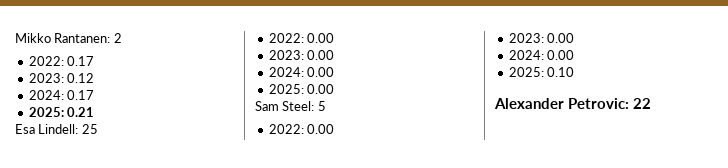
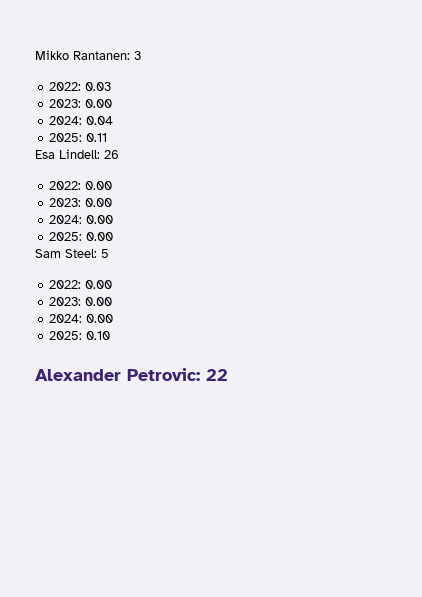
- Mikko Rantanen: 2
- 2022: 0.17
- 2023: 0.12
- 2024: 0.17
- 2025: 0.21
+ Mikko Rantanen: 3
+ 2022: 0.03
+ 2023: 0.00
+ 2024: 0.04
+ 2025: 0.11
- Esa Lindell: 25
+ Esa Lindell: 26

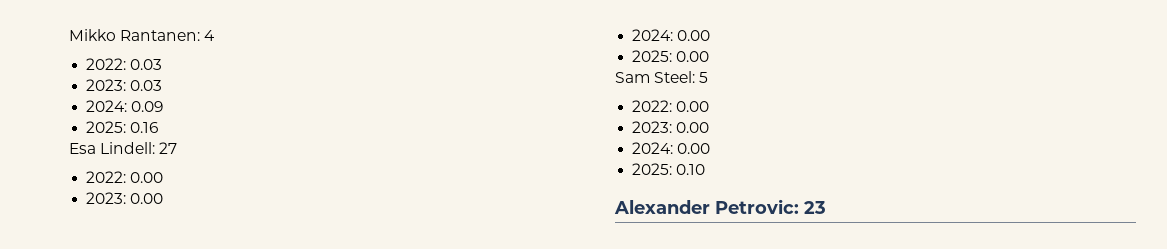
- Mikko Rantanen: 3
+ Mikko Rantanen: 4
  2022: 0.03
- 2023: 0.00
- 2024: 0.04
- 2025: 0.11
+ 2023: 0.03
+ 2024: 0.09
+ 2025: 0.16
- Esa Lindell: 26
+ Esa Lindell: 27
- Alexander Petrovic: 22
+ Alexander Petrovic: 23

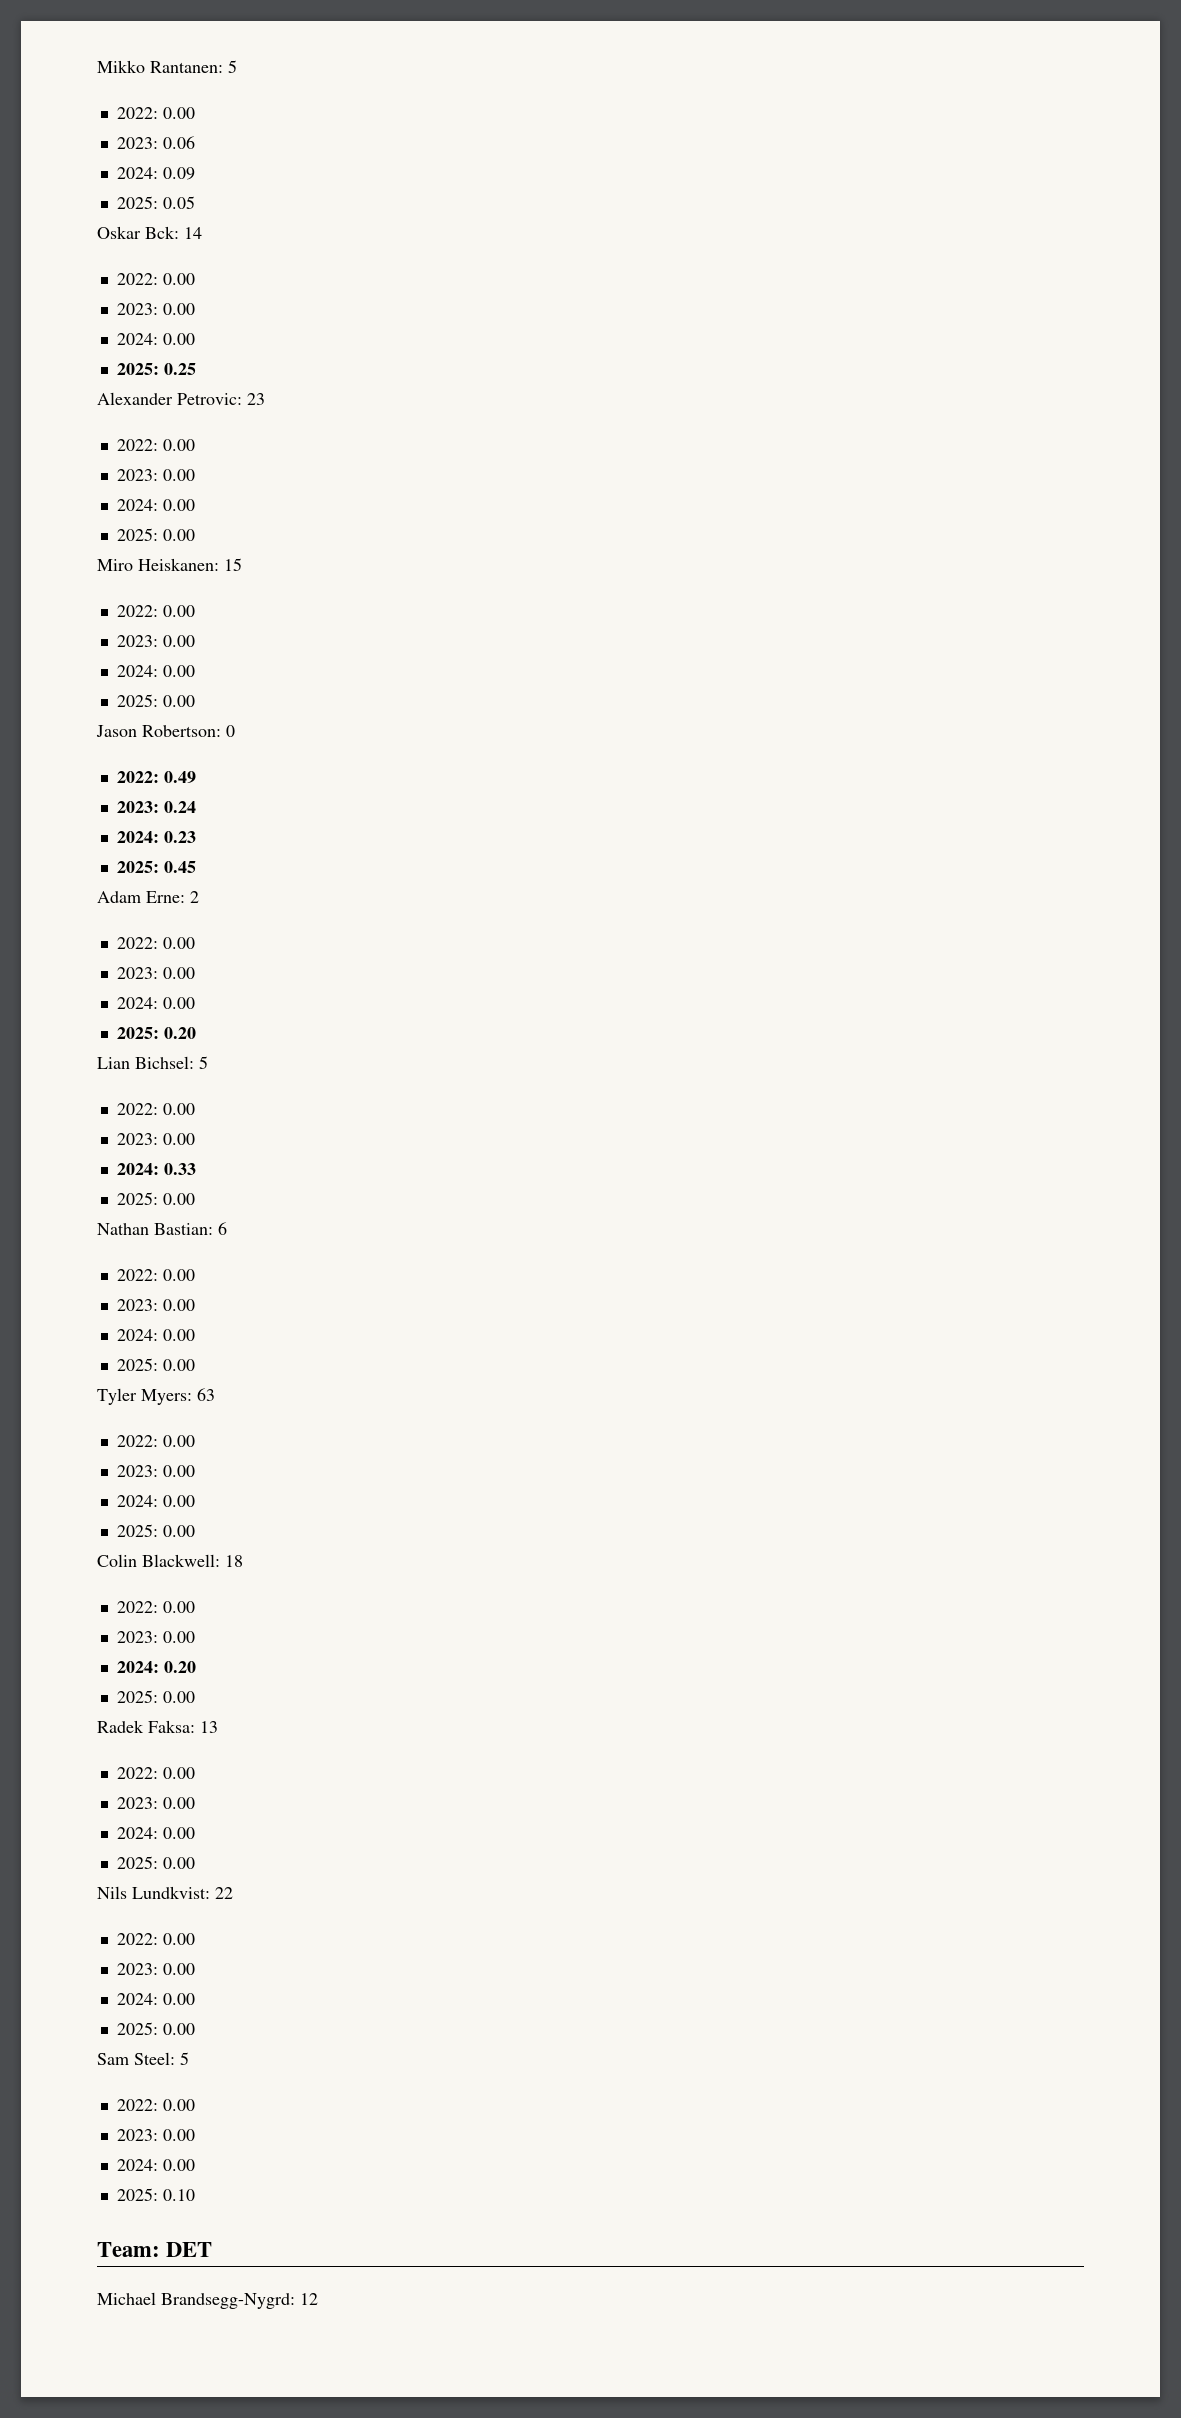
- Mikko Rantanen: 4
- 2022: 0.03
- 2023: 0.03
+ Mikko Rantanen: 5
+ 2022: 0.00
+ 2023: 0.06
- 2025: 0.16
- Esa Lindell: 27
+ 2025: 0.05
+ Oskar Bck: 14
+ 2022: 0.00
+ 2023: 0.00
+ 2024: 0.00
+ 2025: 0.25
+ Alexander Petrovic: 23
+ 2022: 0.00
+ 2023: 0.00
+ 2024: 0.00
+ 2025: 0.00
+ Miro Heiskanen: 15
+ 2022: 0.00
+ 2023: 0.00
+ 2024: 0.00
+ 2025: 0.00
+ Jason Robertson: 0
+ 2022: 0.49
+ 2023: 0.24
+ 2024: 0.23
+ 2025: 0.45
+ Adam Erne: 2
+ 2022: 0.00
+ 2023: 0.00
+ 2024: 0.00
+ 2025: 0.20
+ Lian Bichsel: 5
+ 2022: 0.00
+ 2023: 0.00
+ 2024: 0.33
+ 2025: 0.00
+ Nathan Bastian: 6
+ 2022: 0.00
+ 2023: 0.00
+ 2024: 0.00
+ 2025: 0.00
+ Tyler Myers: 63
+ 2022: 0.00
+ 2023: 0.00
+ 2024: 0.00
+ 2025: 0.00
+ Colin Blackwell: 18
+ 2022: 0.00
+ 2023: 0.00
+ 2024: 0.20
+ 2025: 0.00
+ Radek Faksa: 13
+ 2022: 0.00
+ 2023: 0.00
+ 2024: 0.00
+ 2025: 0.00
+ Nils Lundkvist: 22
- Alexander Petrovic: 23
+ Team: DET
+ Michael Brandsegg-Nygrd: 12

